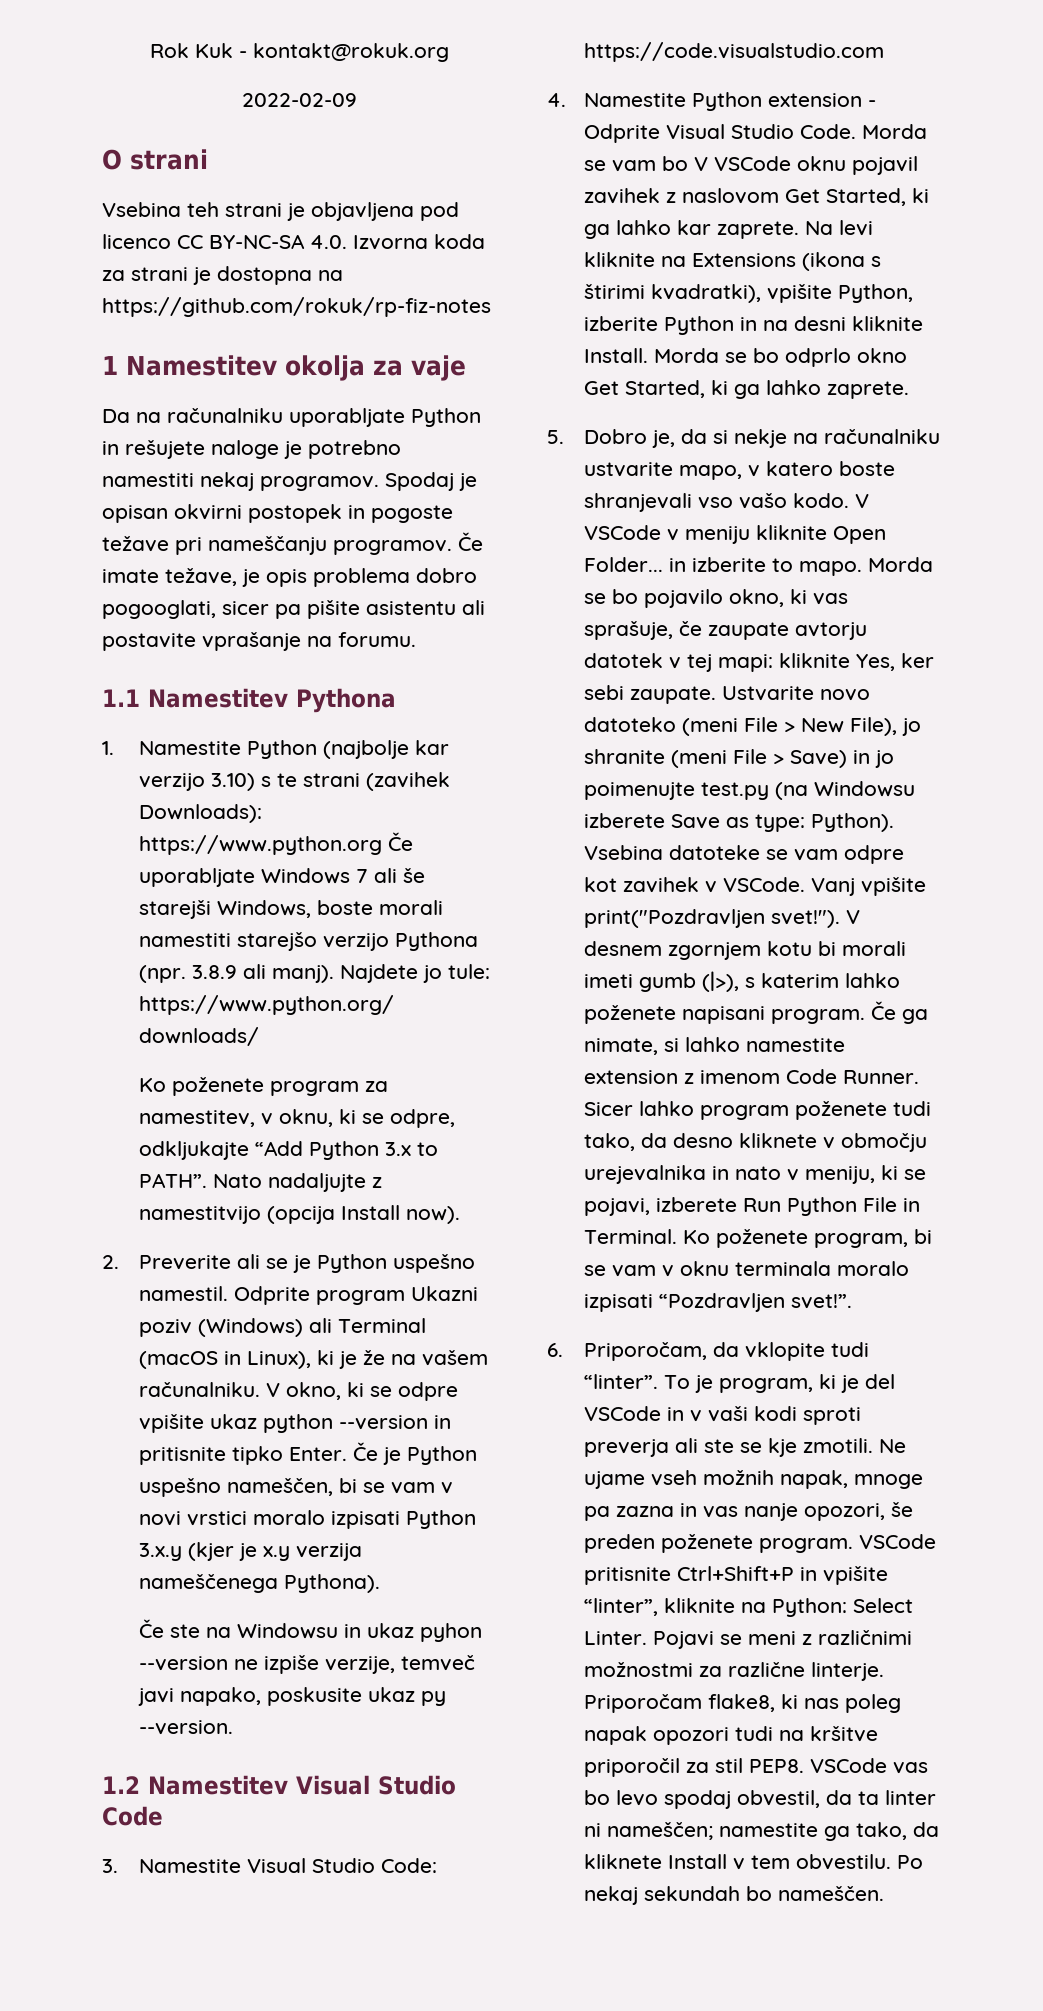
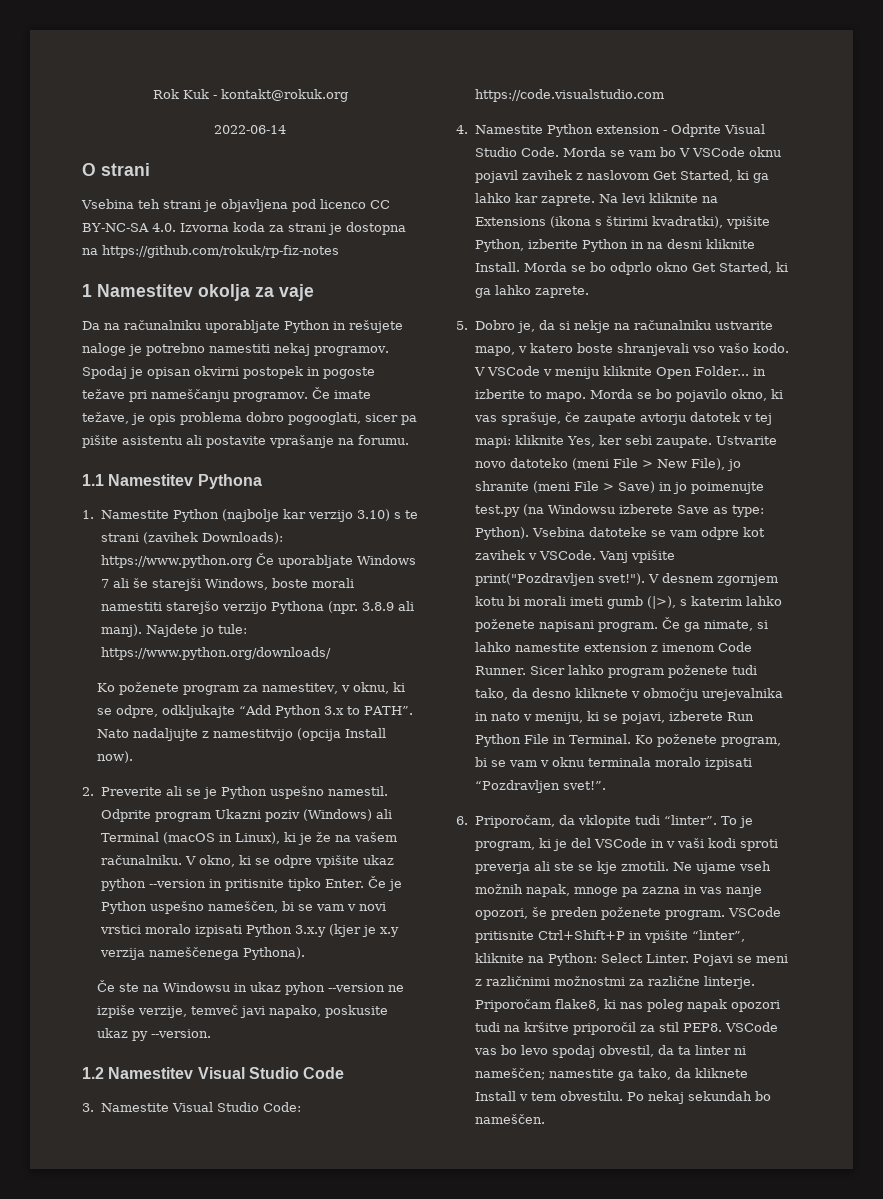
- 2022-02-09
+ 2022-06-14

